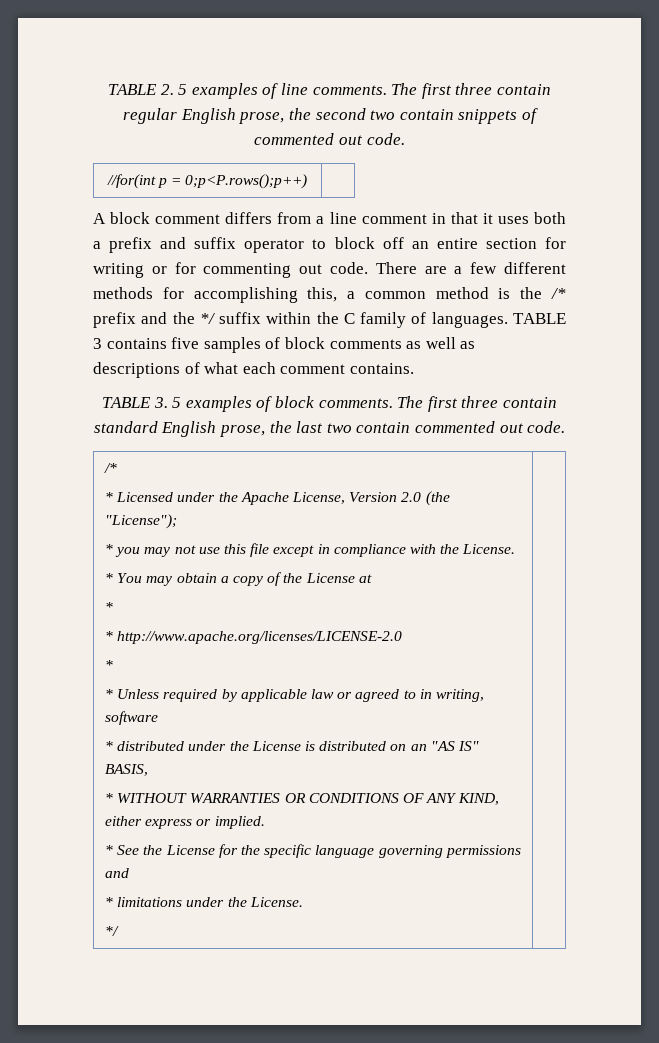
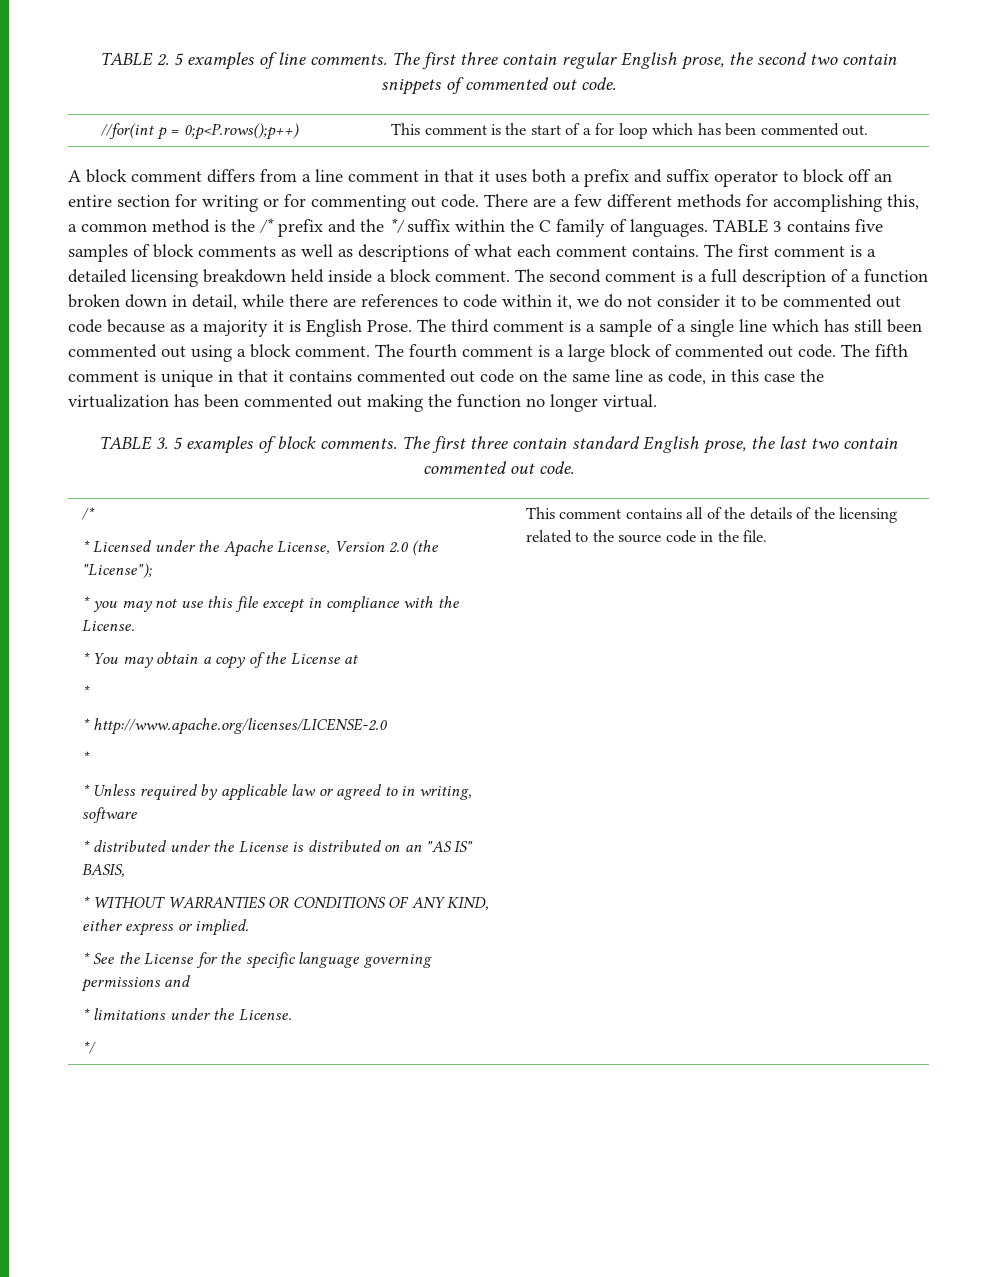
- //for(int p = 0;p<P.rows();p++) |
+ //for(int p = 0;p<P.rows();p++) | This comment is the start of a for loop which has been commented out.
+ The first comment is a detailed licensing breakdown held inside a block comment. The second comment is a full description of a function broken down in detail, while there are references to code within it, we do not consider it to be commented out code because as a majority it is English Prose. The third comment is a sample of a single line which has still been commented out using a block comment. The fourth comment is a large block of commented out code. The fifth comment is unique in that it contains commented out code on the same line as code, in this case the virtualization has been commented out making the function no longer virtual.
+ This comment contains all of the details of the licensing related to the source code in the file.

